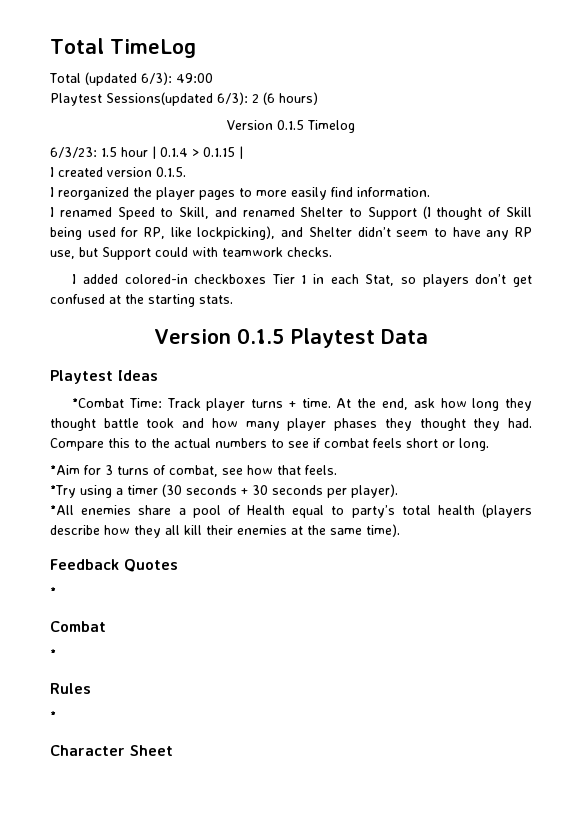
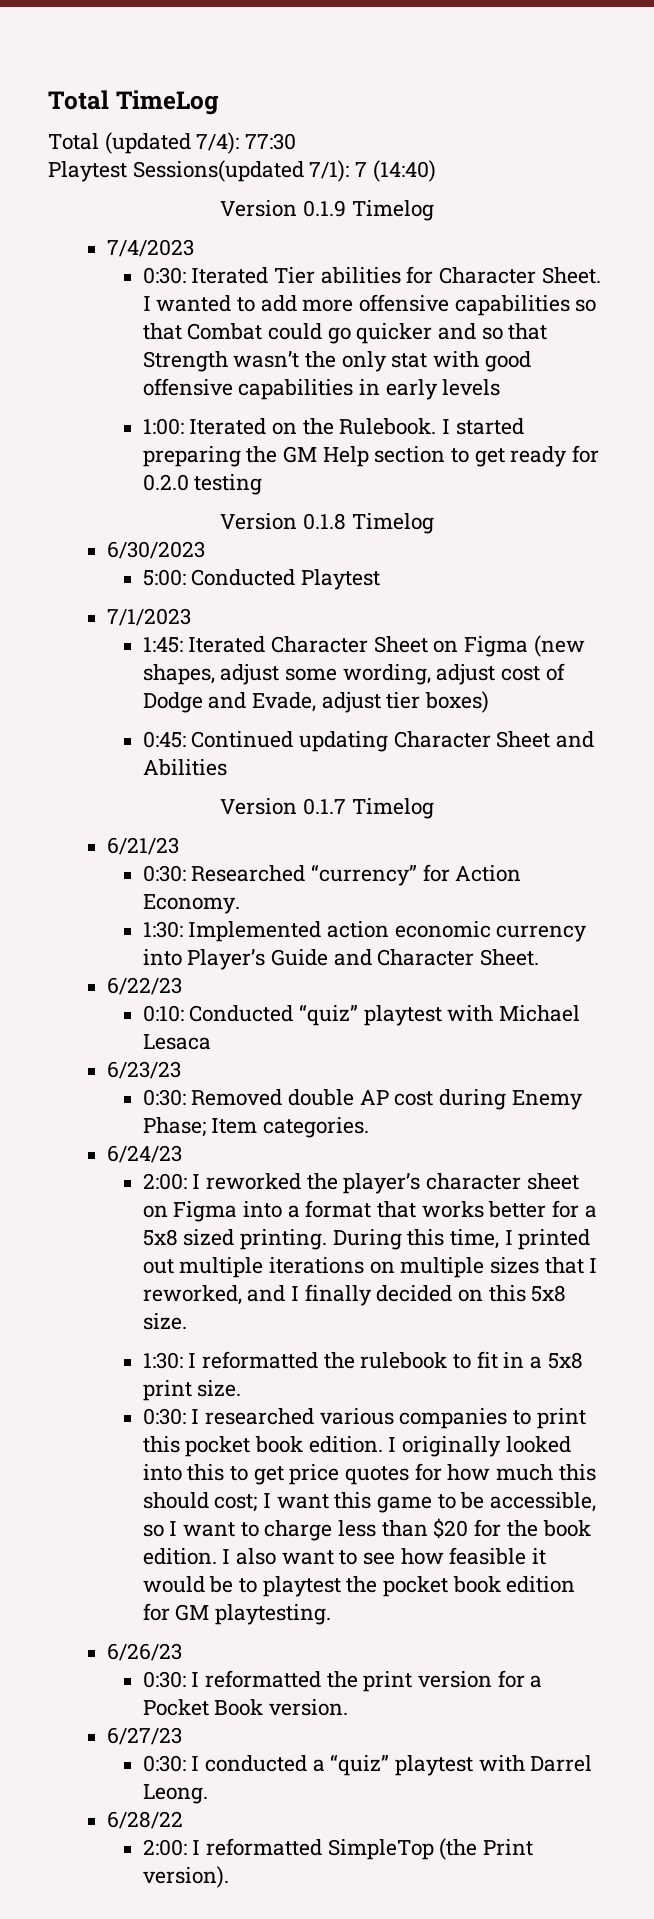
- Total (updated 6/3): 49:00
+ Total (updated 7/4): 77:30
- Playtest Sessions(updated 6/3): 2 (6 hours)
- Version 0.1.5 Timelog
- 6/3/23: 1.5 hour | 0.1.4 > 0.1.15 |
- I created version 0.1.5.
- I reorganized the player pages to more easily find information.
- I renamed Speed to Skill, and renamed Shelter to Support (I thought of Skill being used for RP, like lockpicking), and Shelter didn’t seem to have any RP use, but Support could with teamwork checks.
- I added colored-in checkboxes Tier 1 in each Stat, so players don’t get confused at the starting stats.
- Version 0.1.5 Playtest Data
- Playtest Ideas
- *Combat Time: Track player turns + time. At the end, ask how long they thought battle took and how many player phases they thought they had. Compare this to the actual numbers to see if combat feels short or long.
- *Aim for 3 turns of combat, see how that feels.
- *Try using a timer (30 seconds + 30 seconds per player).
- *All enemies share a pool of Health equal to party’s total health (players describe how they all kill their enemies at the same time).
- Feedback Quotes
- *
- Combat
- *
- Rules
- *
- Character Sheet
+ Playtest Sessions(updated 7/1): 7 (14:40)
+ Version 0.1.9 Timelog
+ 7/4/2023
+ 0:30: Iterated Tier abilities for Character Sheet. I wanted to add more offensive capabilities so that Combat could go quicker and so that Strength wasn’t the only stat with good offensive capabilities in early levels
+ 1:00: Iterated on the Rulebook. I started preparing the GM Help section to get ready for 0.2.0 testing
+ Version 0.1.8 Timelog
+ 6/30/2023
+ 5:00: Conducted Playtest
+ 7/1/2023
+ 1:45: Iterated Character Sheet on Figma (new shapes, adjust some wording, adjust cost of Dodge and Evade, adjust tier boxes)
+ 0:45: Continued updating Character Sheet and Abilities
+ Version 0.1.7 Timelog
+ 6/21/23
+ 0:30: Researched “currency” for Action Economy.
+ 1:30: Implemented action economic currency into Player’s Guide and Character Sheet.
+ 6/22/23
+ 0:10: Conducted “quiz” playtest with Michael Lesaca
+ 6/23/23
+ 0:30: Removed double AP cost during Enemy Phase; Item categories.
+ 6/24/23
+ 2:00: I reworked the player’s character sheet on Figma into a format that works better for a 5x8 sized printing. During this time, I printed out multiple iterations on multiple sizes that I reworked, and I finally decided on this 5x8 size.
+ 1:30: I reformatted the rulebook to fit in a 5x8 print size.
+ 0:30: I researched various companies to print this pocket book edition. I originally looked into this to get price quotes for how much this should cost; I want this game to be accessible, so I want to charge less than $20 for the book edition. I also want to see how feasible it would be to playtest the pocket book edition for GM playtesting.
+ 6/26/23
+ 0:30: I reformatted the print version for a Pocket Book version.
+ 6/27/23
+ 0:30: I conducted a “quiz” playtest with Darrel Leong.
+ 6/28/22
+ 2:00: I reformatted SimpleTop (the Print version).

